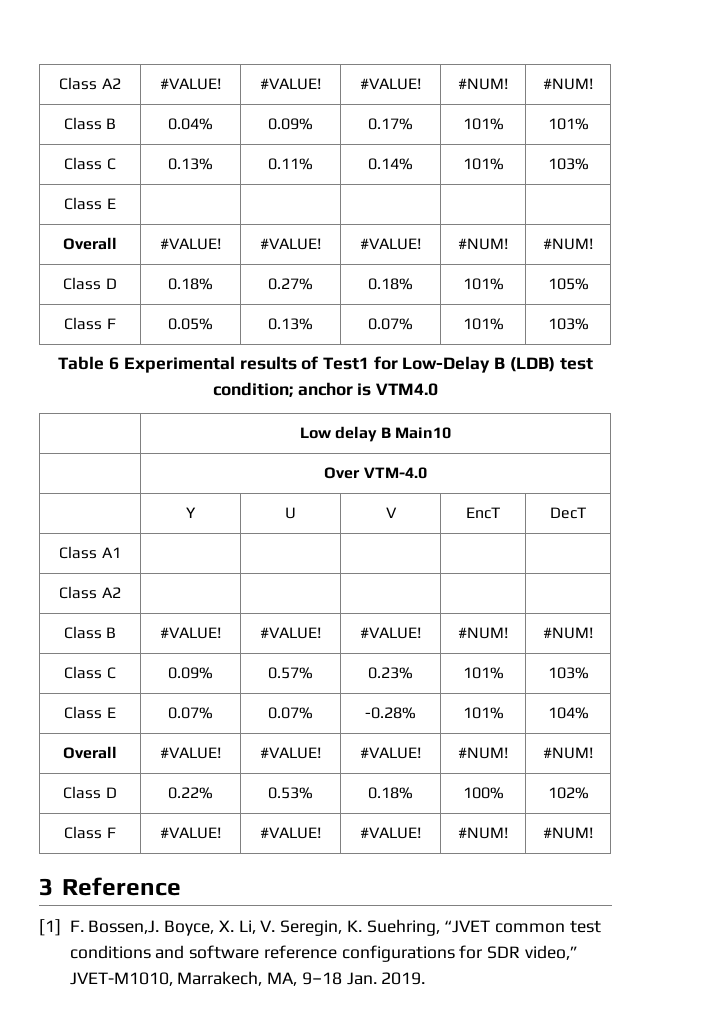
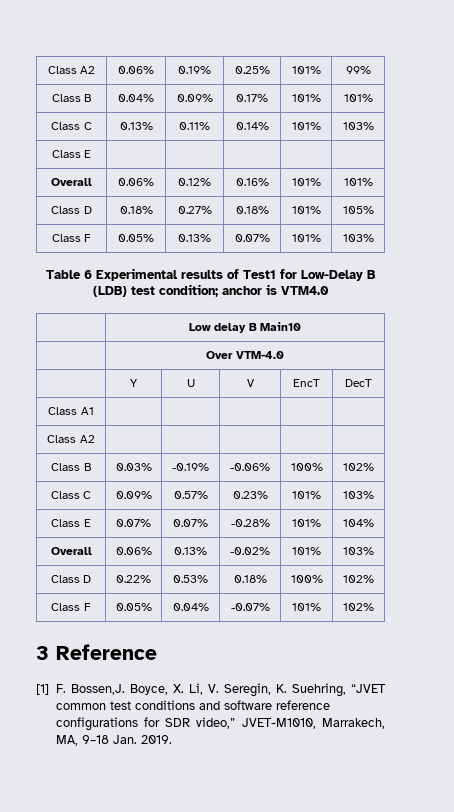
- Class A2 | #VALUE! | #VALUE! | #VALUE! | #NUM! | #NUM!
+ Class A2 | 0.06% | 0.19% | 0.25% | 101% | 99%
  Class E | | | | |
- Overall | #VALUE! | #VALUE! | #VALUE! | #NUM! | #NUM!
+ Overall | 0.06% | 0.12% | 0.16% | 101% | 101%
- Class B | #VALUE! | #VALUE! | #VALUE! | #NUM! | #NUM!
+ Class B | 0.03% | -0.19% | -0.06% | 100% | 102%
  Class E | 0.07% | 0.07% | -0.28% | 101% | 104%
- Overall | #VALUE! | #VALUE! | #VALUE! | #NUM! | #NUM!
+ Overall | 0.06% | 0.13% | -0.02% | 101% | 103%
- Class F | #VALUE! | #VALUE! | #VALUE! | #NUM! | #NUM!
+ Class F | 0.05% | 0.04% | -0.07% | 101% | 102%

